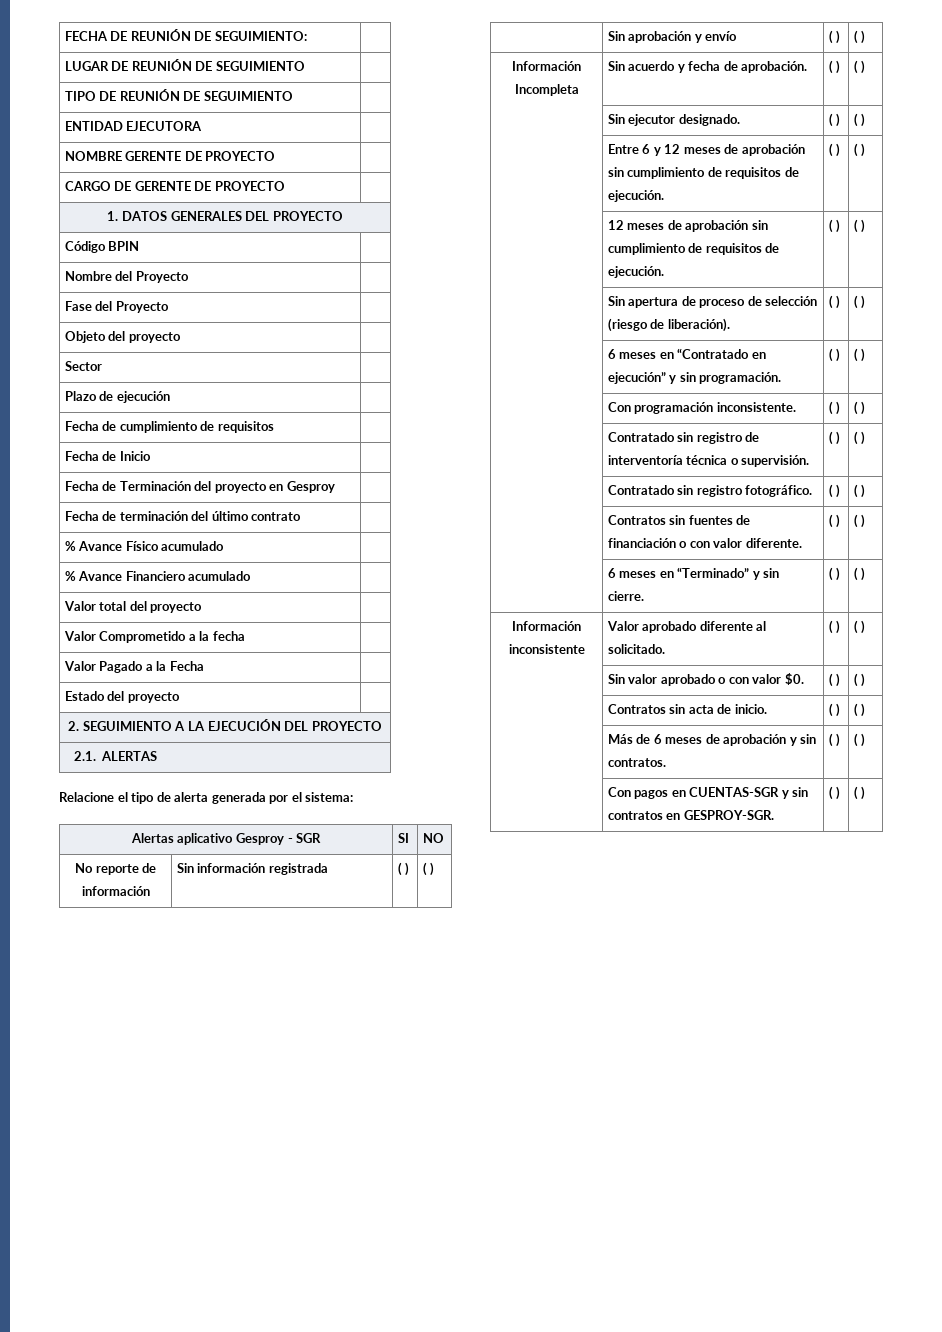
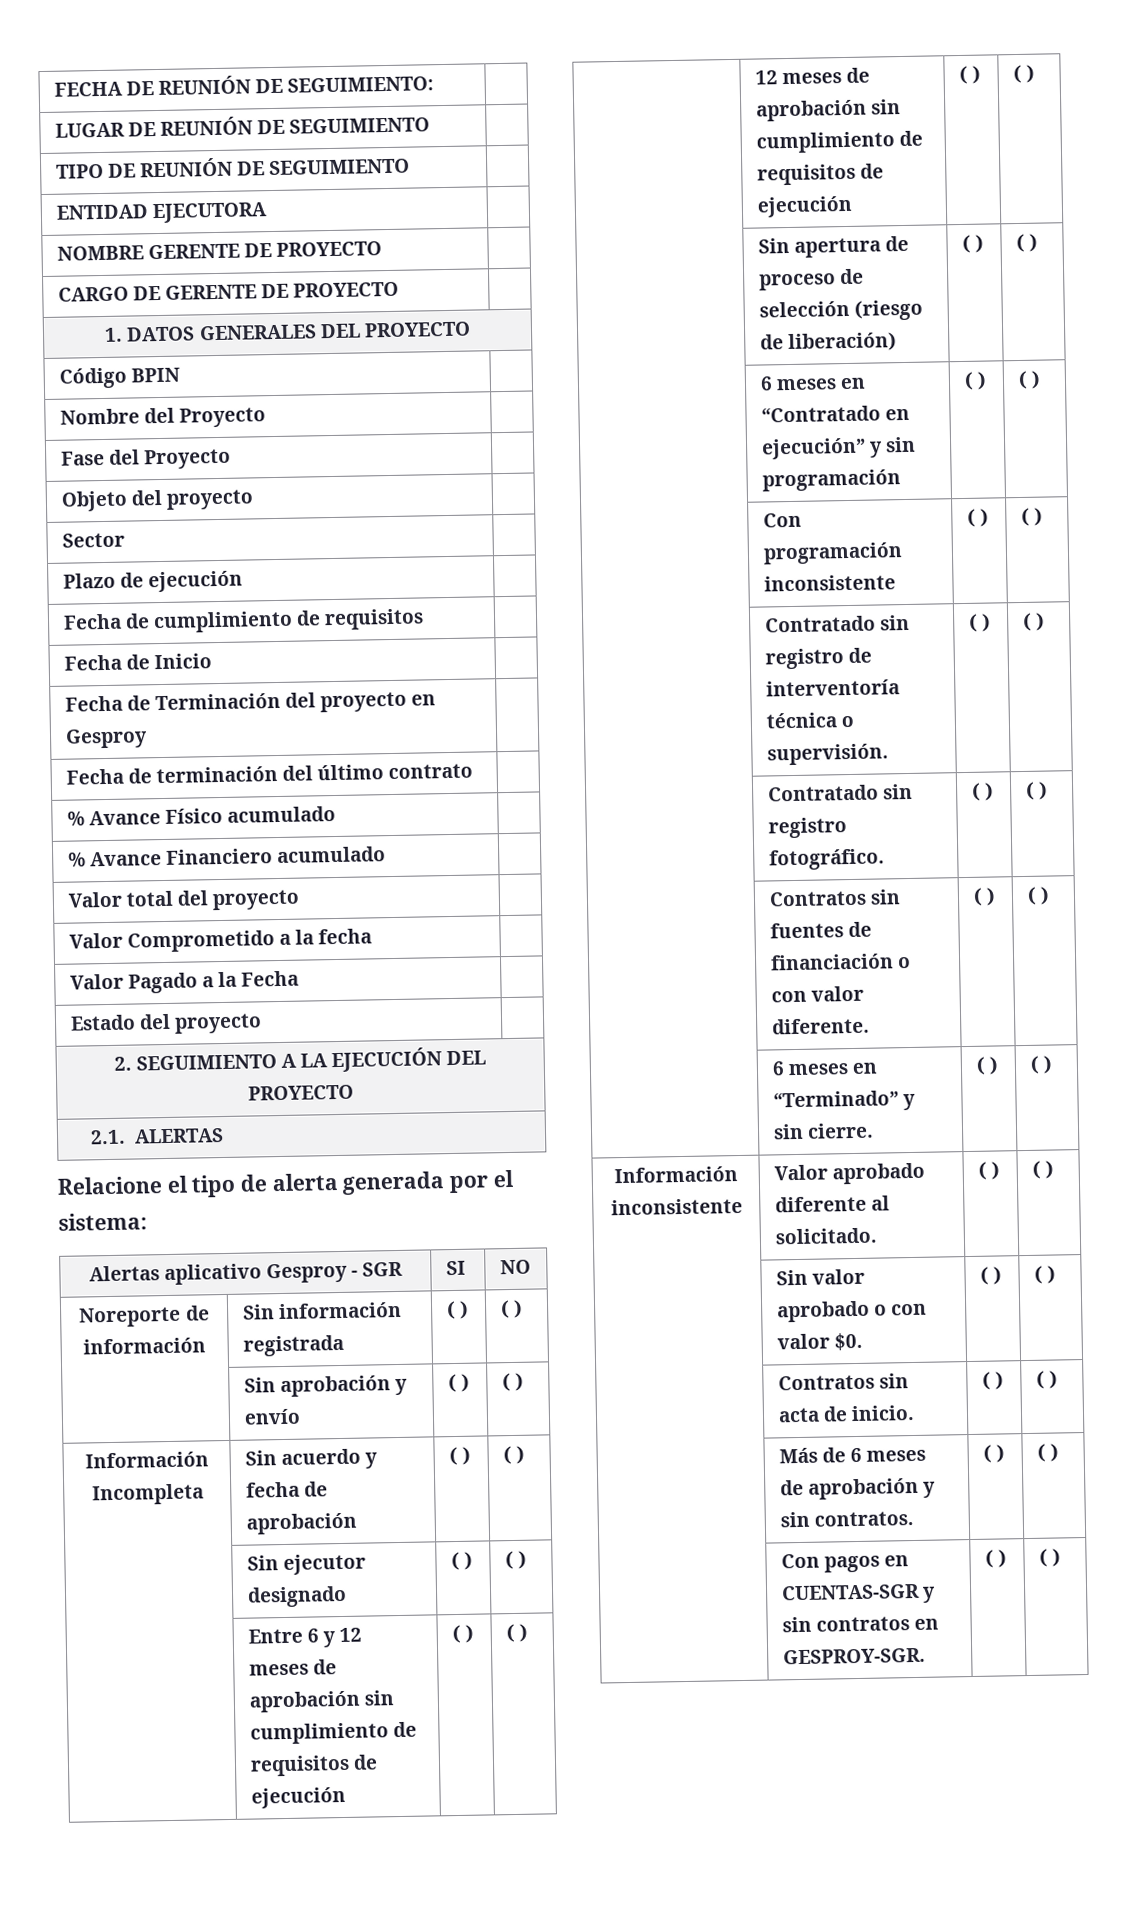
- No reporte de información | Sin información registrada | ( ) | ( )
+ Noreporte de información | Sin información registrada | ( ) | ( )
- Información Incompleta | Sin acuerdo y fecha de aprobación. | ( ) | ( )
+ Información Incompleta | Sin acuerdo y fecha de aprobación | ( ) | ( )
- | Sin ejecutor designado. | ( ) | ( )
+ | Sin ejecutor designado | ( ) | ( )
- | Entre 6 y 12 meses de aprobación sin cumplimiento de requisitos de ejecución. | ( ) | ( )
+ | Entre 6 y 12 meses de aprobación sin cumplimiento de requisitos de ejecución | ( ) | ( )
- | 12 meses de aprobación sin cumplimiento de requisitos de ejecución. | ( ) | ( )
+ | 12 meses de aprobación sin cumplimiento de requisitos de ejecución | ( ) | ( )
- | Sin apertura de proceso de selección (riesgo de liberación). | ( ) | ( )
+ | Sin apertura de proceso de selección (riesgo de liberación) | ( ) | ( )
- | 6 meses en “Contratado en ejecución” y sin programación. | ( ) | ( )
+ | 6 meses en “Contratado en ejecución” y sin programación | ( ) | ( )
- | Con programación inconsistente. | ( ) | ( )
+ | Con programación inconsistente | ( ) | ( )

